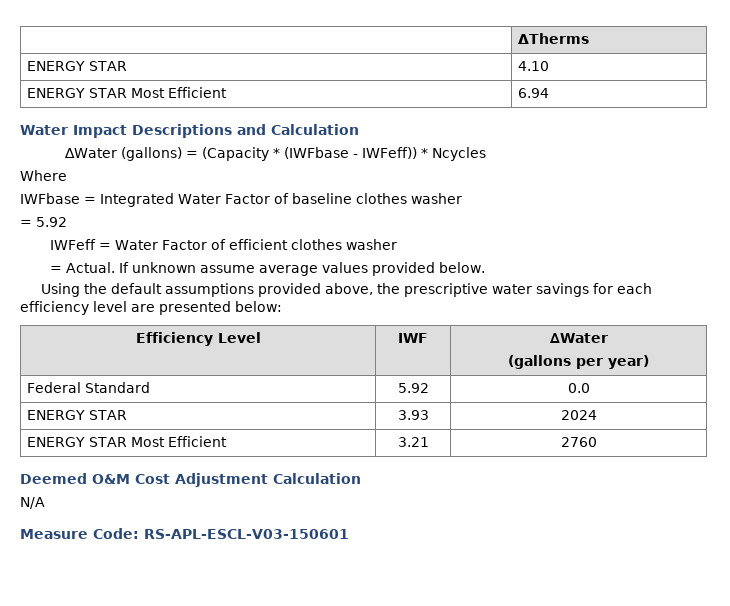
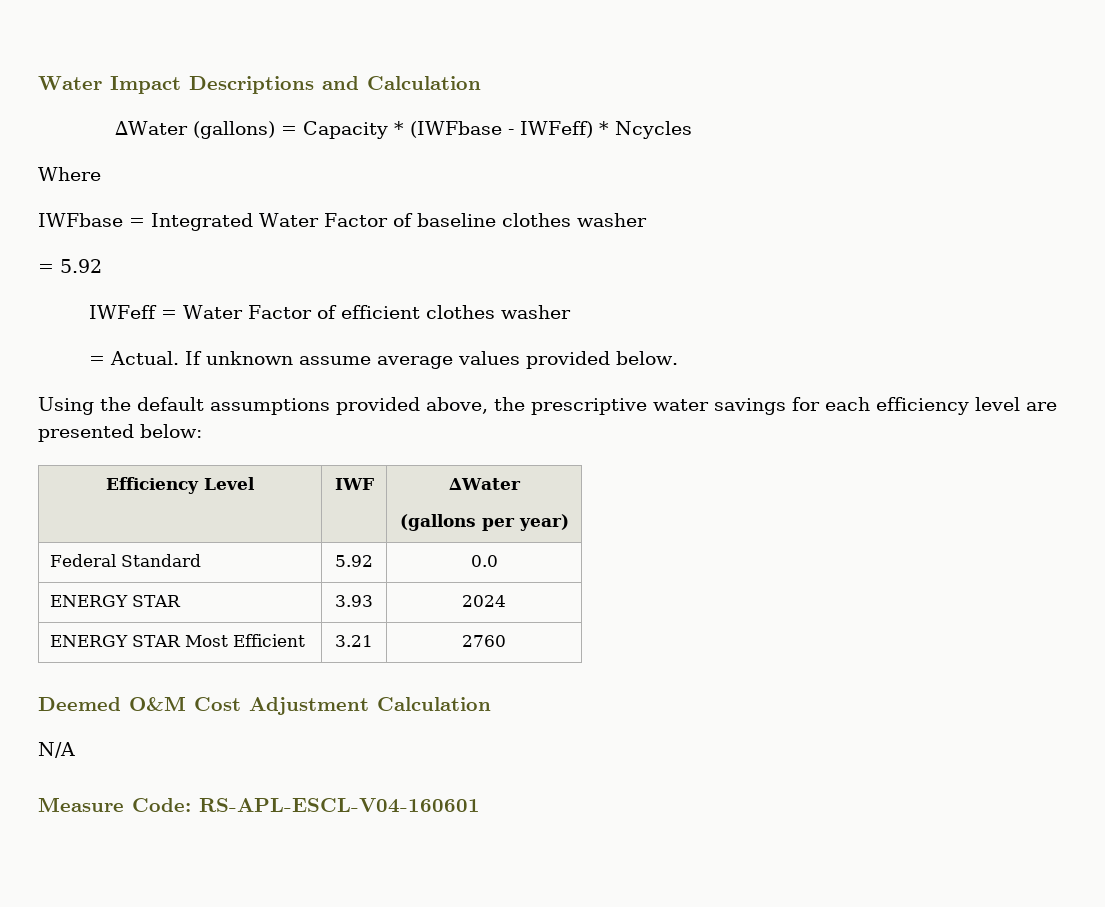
- | ΔTherms
- ENERGY STAR | 4.10
- ENERGY STAR Most Efficient | 6.94
- ∆Water (gallons) = (Capacity * (IWFbase - IWFeff)) * Ncycles
+ ∆Water (gallons) = Capacity * (IWFbase - IWFeff) * Ncycles
- Measure Code: RS-APL-ESCL-V03-150601
+ Measure Code: RS-APL-ESCL-V04-160601

